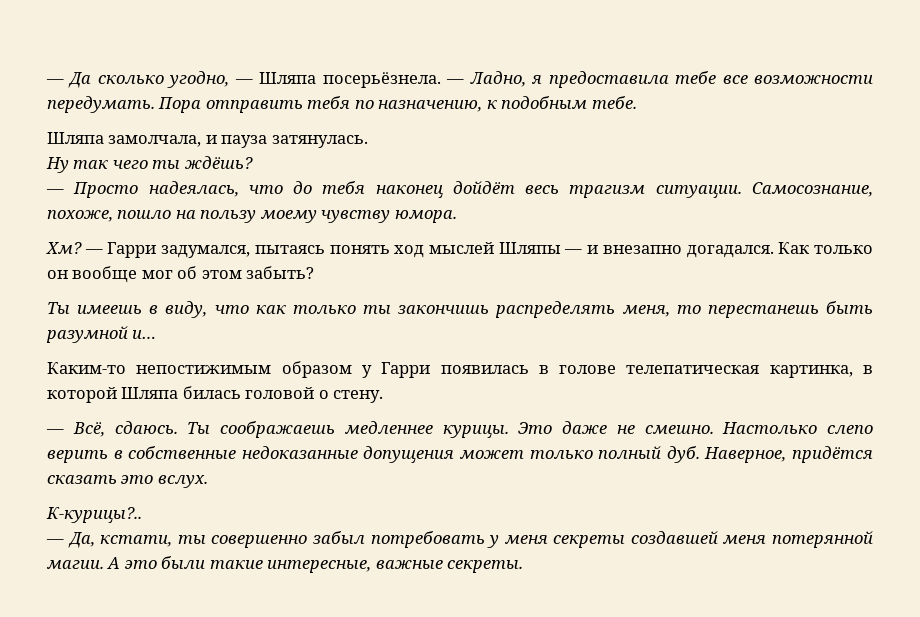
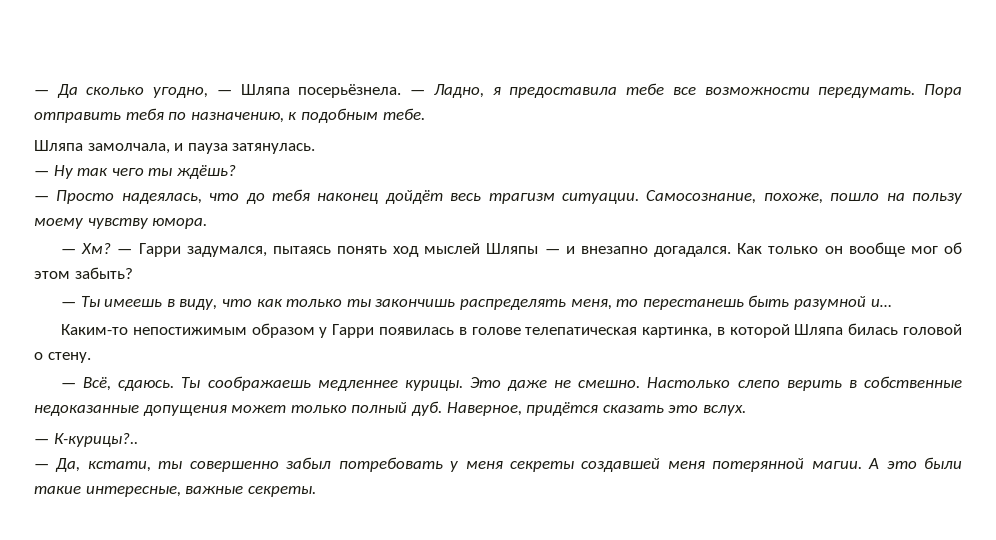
- Ну так чего ты ждёшь?
+ — Ну так чего ты ждёшь?
- Хм?
+ — Хм?
- Ты имеешь в виду, что как только ты закончишь распределять меня, то перестанешь быть разумной и…
+ — Ты имеешь в виду, что как только ты закончишь распределять меня, то перестанешь быть разумной и…
- К-курицы?..
+ — К-курицы?..

